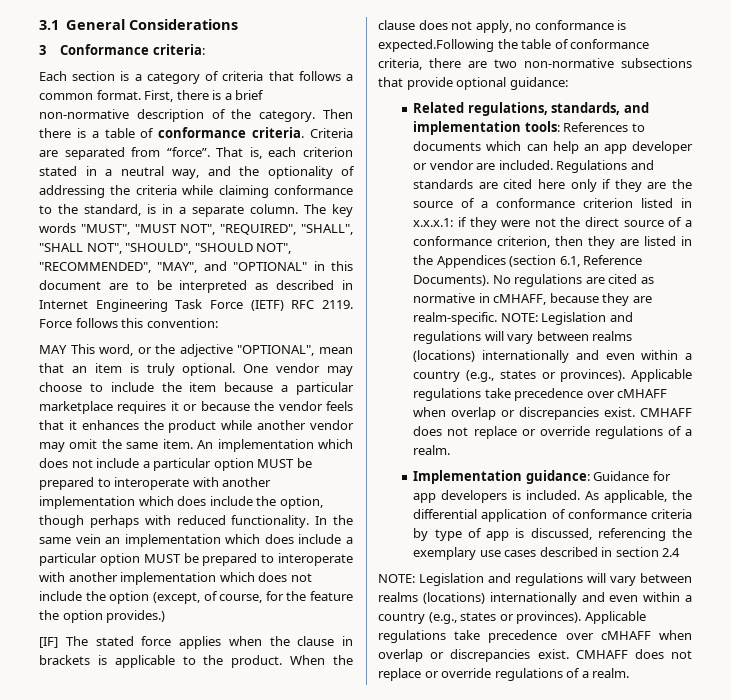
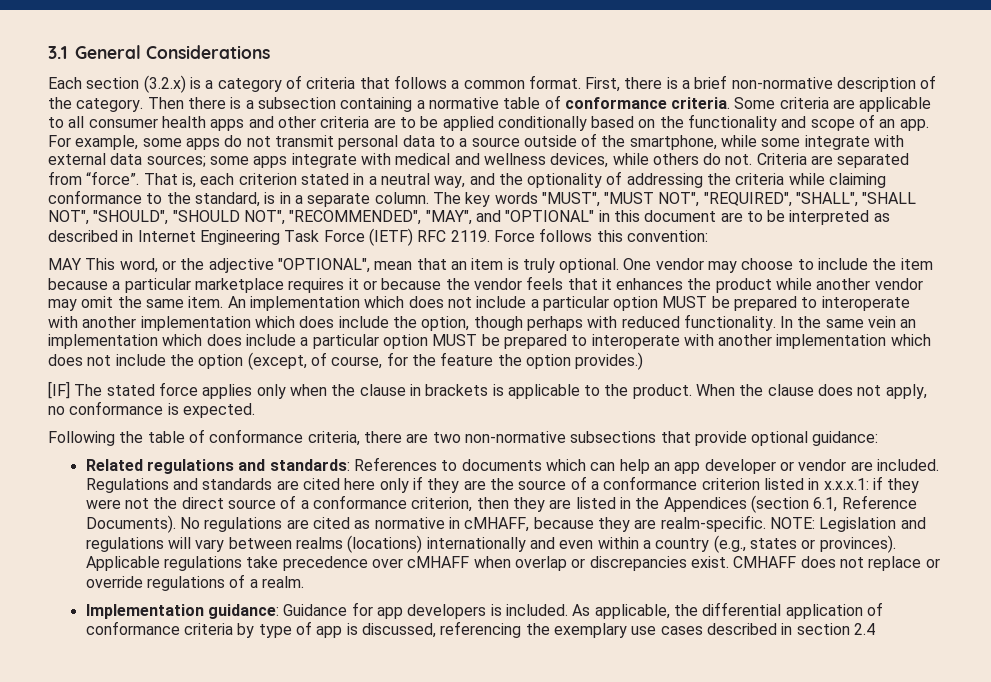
- 3 Conformance criteria:
- Each section is a category of criteria that follows a common format.
+ Each section (3.2.x) is a category of criteria that follows a common format.
- Then there is a table of conformance criteria.
+ Then there is a subsection containing a normative table of conformance criteria. Some criteria are applicable to all consumer health apps and other criteria are to be applied conditionally based on the functionality and scope of an app. For example, some apps do not transmit personal data to a source outside of the smartphone, while some integrate with external data sources; some apps integrate with medical and wellness devices, while others do not.
- [IF] The stated force applies when the clause in brackets is applicable to the product.
+ [IF] The stated force applies only when the clause in brackets is applicable to the product.
- When the clause does not apply, no conformance is expected.Following the table of conformance criteria, there are two non-normative subsections that provide optional guidance:
+ When the clause does not apply, no conformance is expected.
+ Following the table of conformance criteria, there are two non-normative subsections that provide optional guidance:
- Related regulations, standards, and implementation tools: References to documents which can help an app developer or vendor are included.
+ Related regulations and standards: References to documents which can help an app developer or vendor are included.
  As applicable, the differential application of conformance criteria by type of app is discussed, referencing the exemplary use cases described in section 2.4
- NOTE: Legislation and regulations will vary between realms (locations) internationally and even within a country (e.g., states or provinces). Applicable regulations take precedence over cMHAFF when overlap or discrepancies exist. CMHAFF does not replace or override regulations of a realm.

